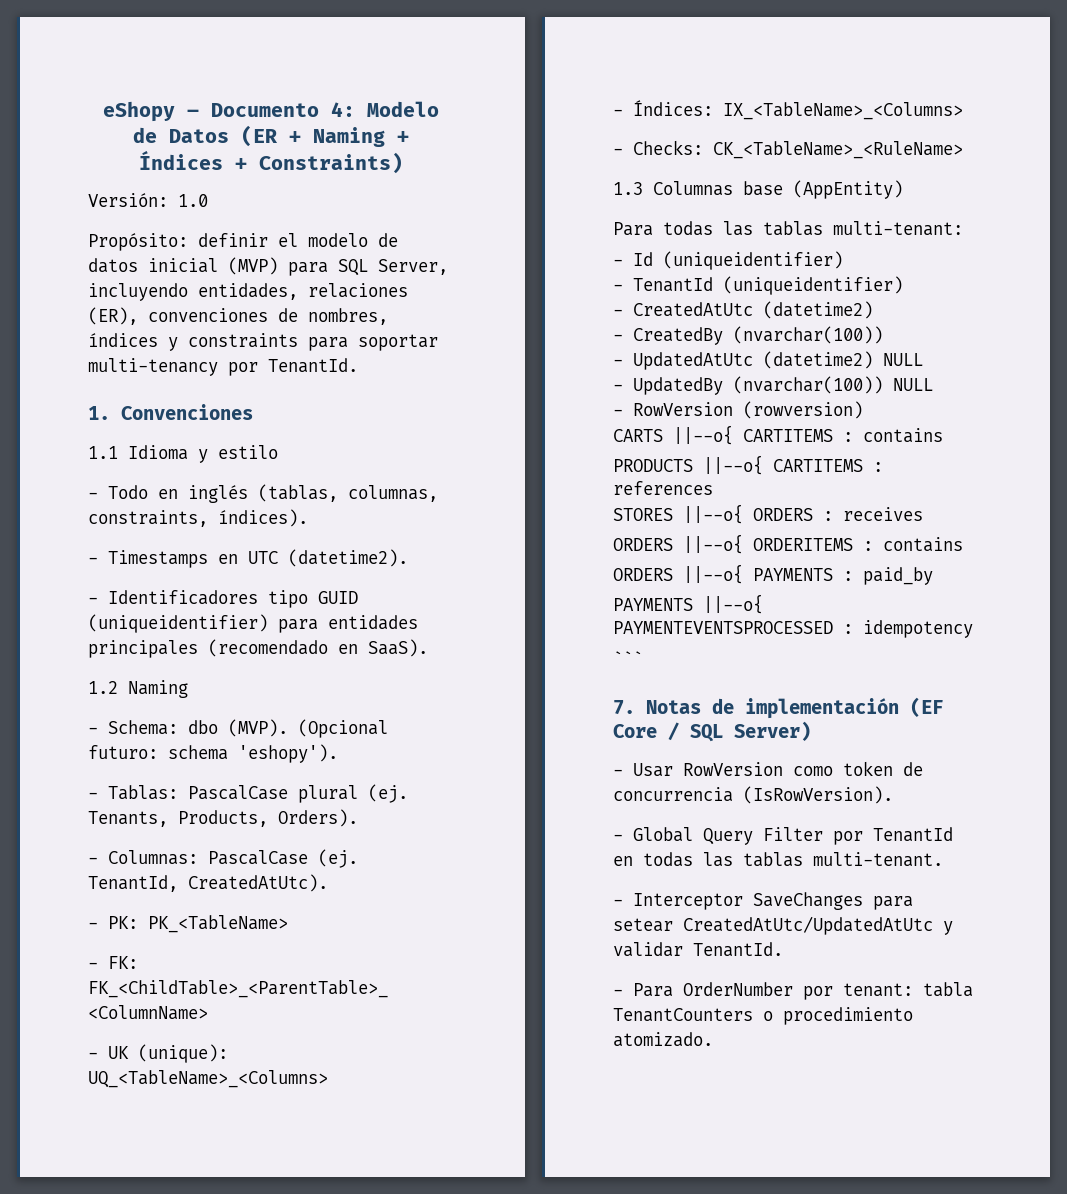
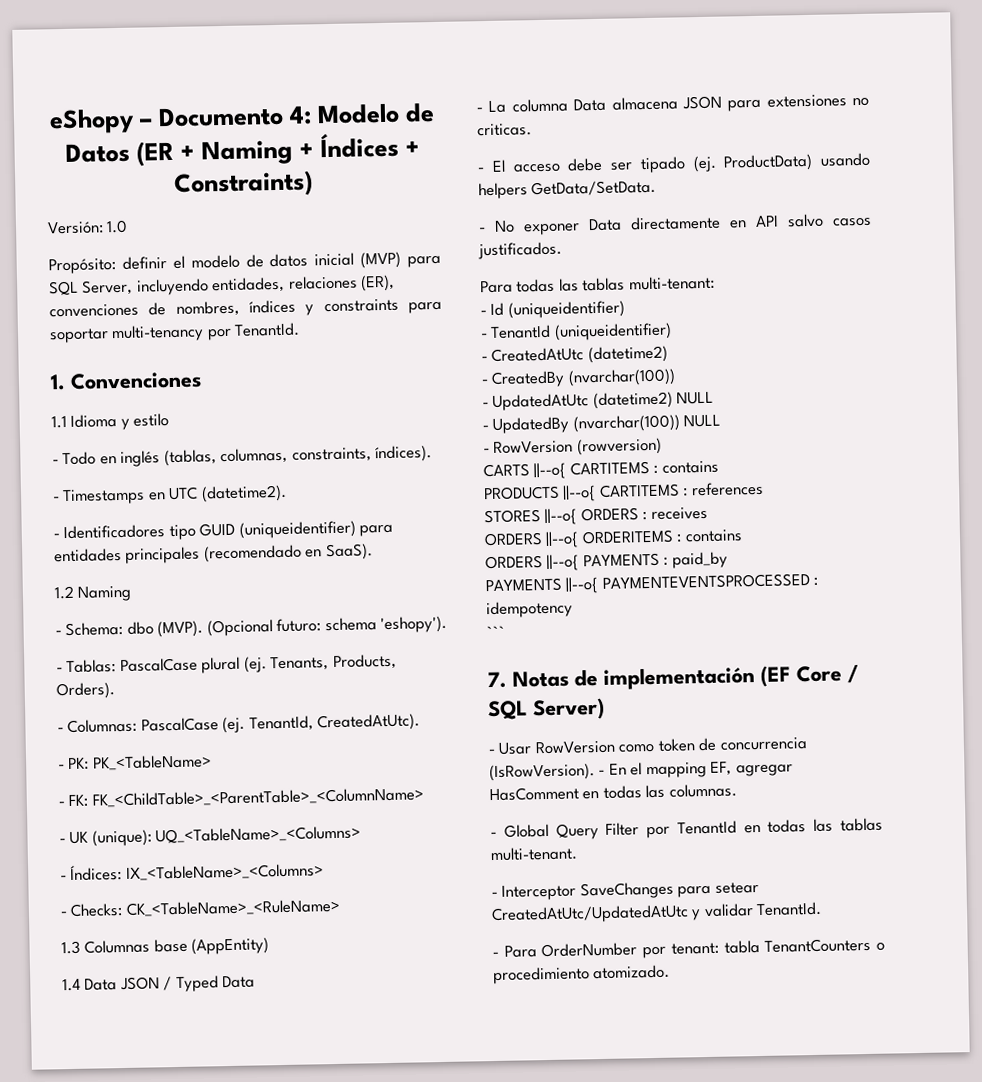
+ 1.4 Data JSON / Typed Data
+ - La columna Data almacena JSON para extensiones no criticas.
+ - El acceso debe ser tipado (ej. ProductData) usando helpers GetData/SetData.
+ - No exponer Data directamente en API salvo casos justificados.
+ - En el mapping EF, agregar HasComment en todas las columnas.

